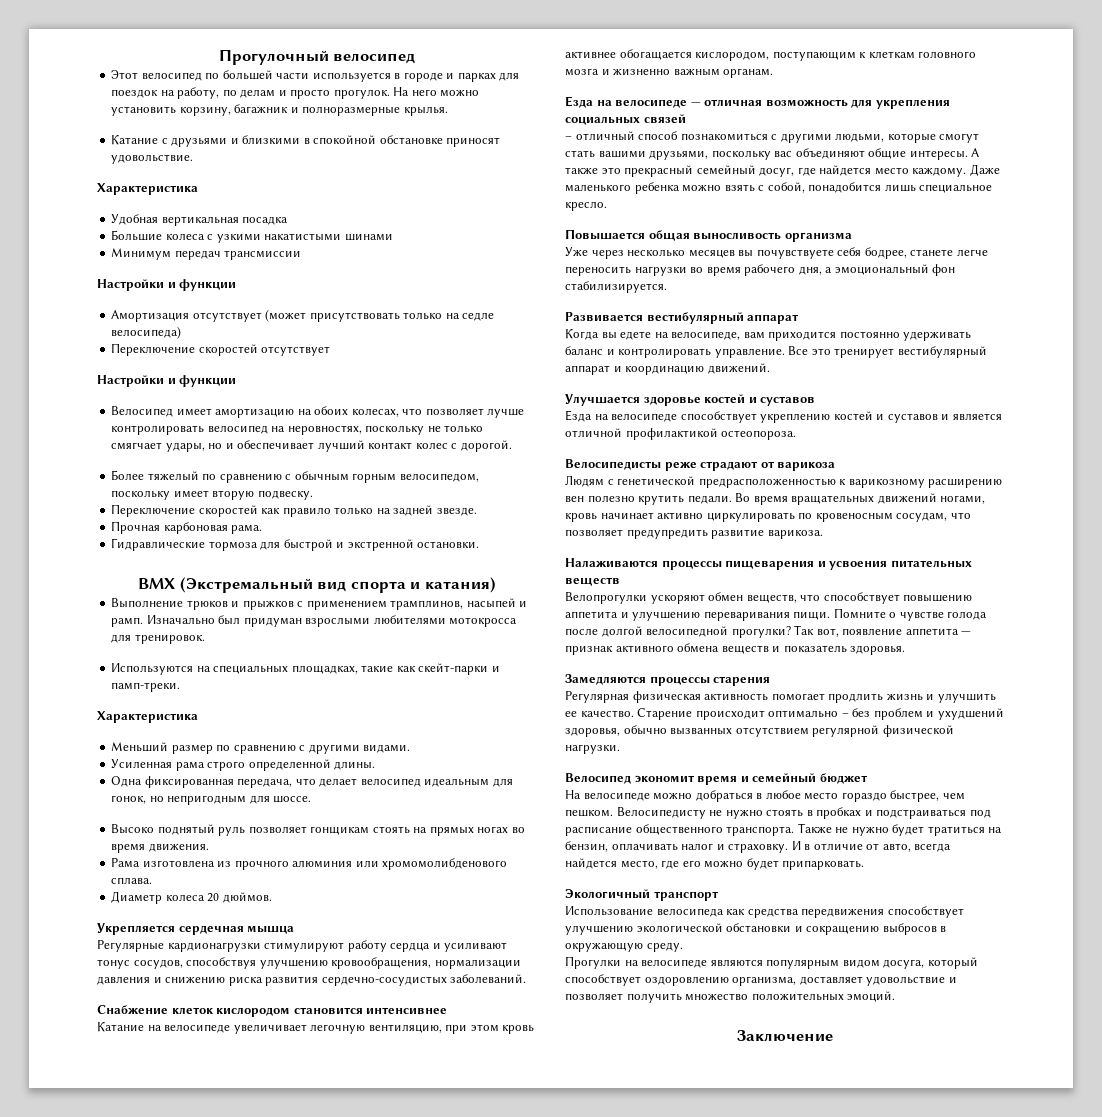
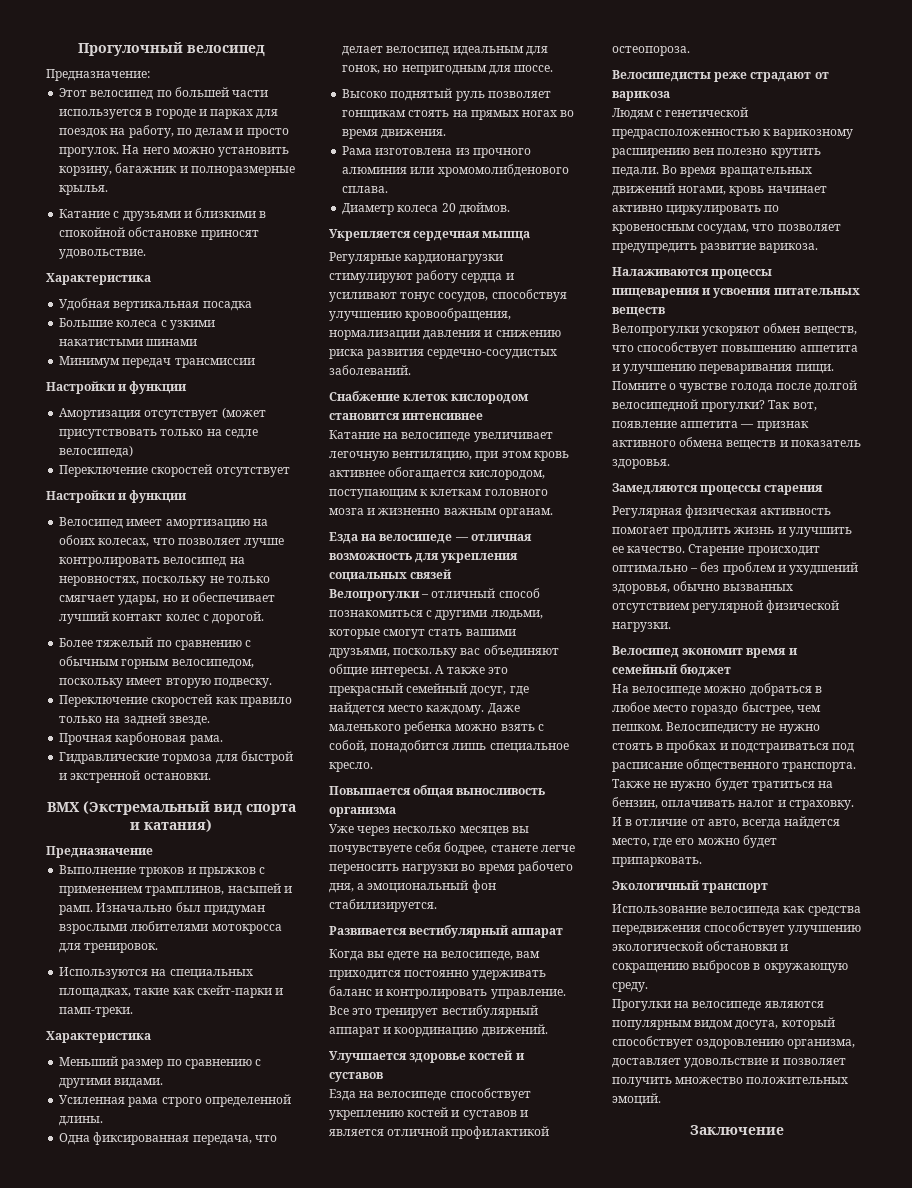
+ Предназначение:
+ Предназначение
- – отличный способ познакомиться с другими людьми, которые смогут стать вашими друзьями, поскольку вас объединяют общие интересы.
+ Велопрогулки – отличный способ познакомиться с другими людьми, которые смогут стать вашими друзьями, поскольку вас объединяют общие интересы.

